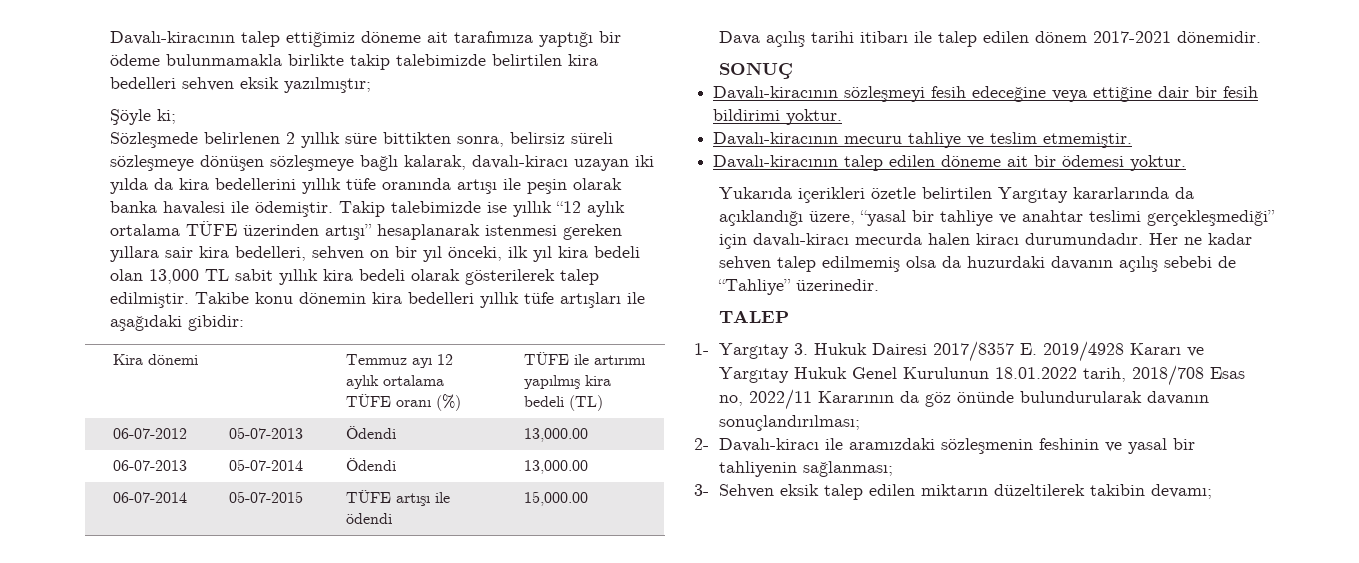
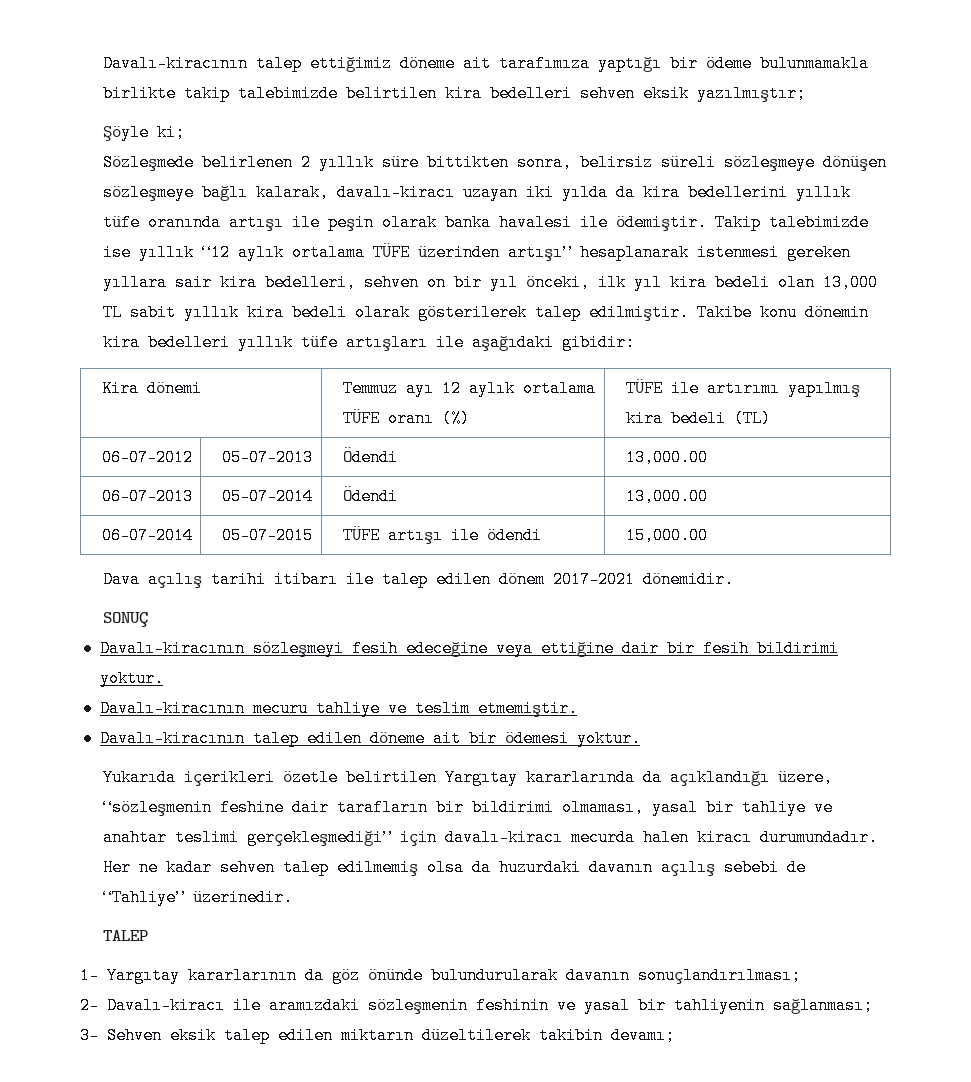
- Yukarıda içerikleri özetle belirtilen Yargıtay kararlarında da açıklandığı üzere, “yasal bir tahliye ve anahtar teslimi gerçekleşmediği” için davalı-kiracı mecurda halen kiracı durumundadır.
+ Yukarıda içerikleri özetle belirtilen Yargıtay kararlarında da açıklandığı üzere, “sözleşmenin feshine dair tarafların bir bildirimi olmaması, yasal bir tahliye ve anahtar teslimi gerçekleşmediği” için davalı-kiracı mecurda halen kiracı durumundadır.
- 1- Yargıtay 3. Hukuk Dairesi 2017/8357 E. 2019/4928 Kararı ve Yargıtay Hukuk Genel Kurulunun 18.01.2022 tarih, 2018/708 Esas no, 2022/11 Kararının da göz önünde bulundurularak davanın sonuçlandırılması;
+ 1- Yargıtay kararlarının da göz önünde bulundurularak davanın sonuçlandırılması;

